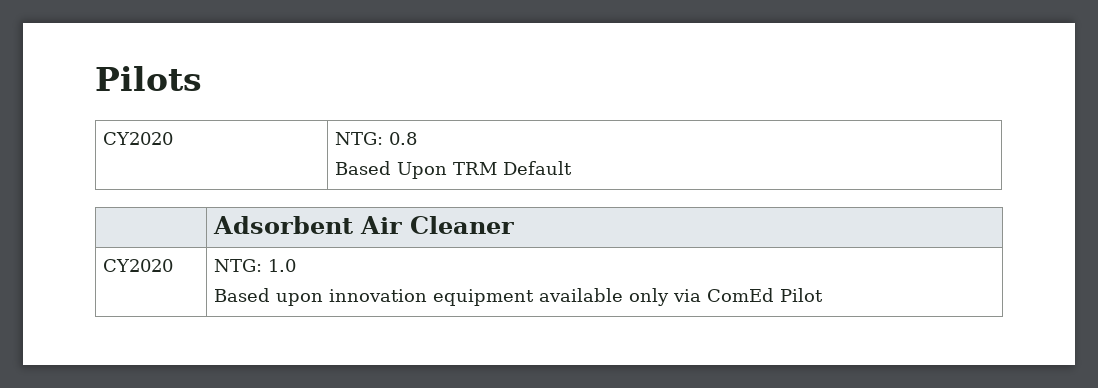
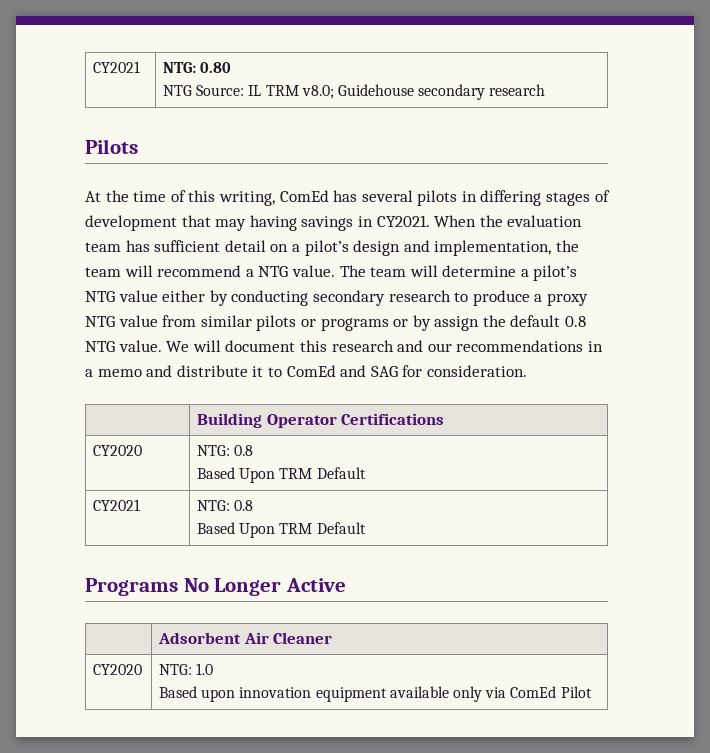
+ CY2021 | NTG: 0.80
+ NTG Source: IL TRM v8.0; Guidehouse secondary research
  Pilots
+ At the time of this writing, ComEd has several pilots in differing stages of development that may having savings in CY2021. When the evaluation team has sufficient detail on a pilot’s design and implementation, the team will recommend a NTG value. The team will determine a pilot’s NTG value either by conducting secondary research to produce a proxy NTG value from similar pilots or programs or by assign the default 0.8 NTG value. We will document this research and our recommendations in a memo and distribute it to ComEd and SAG for consideration.
+ | Building Operator Certifications
+ CY2021 | NTG: 0.8
+ Based Upon TRM Default
+ Programs No Longer Active

